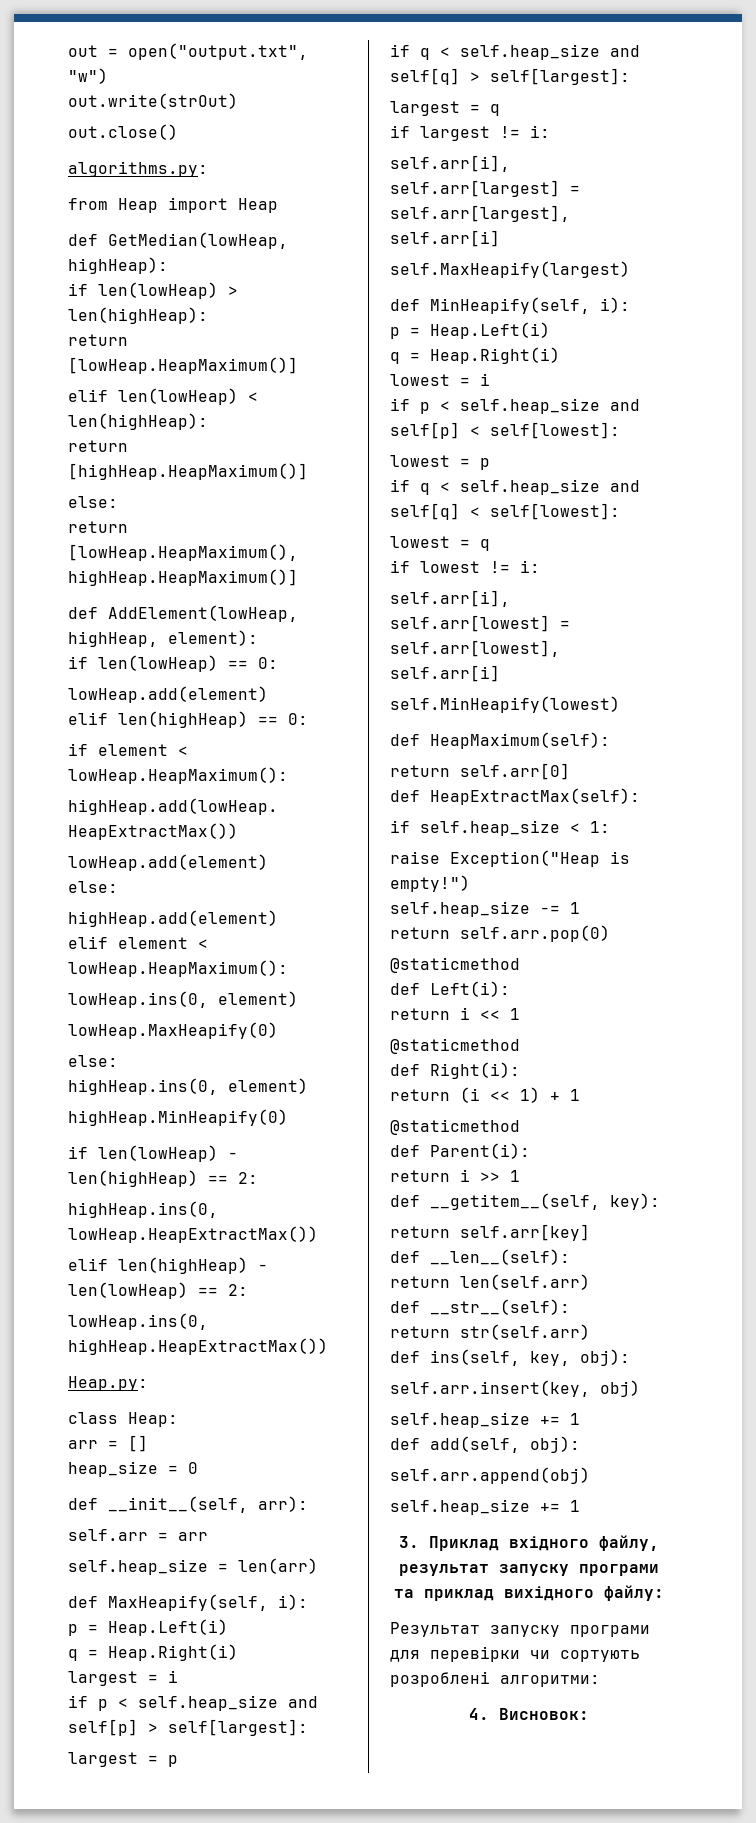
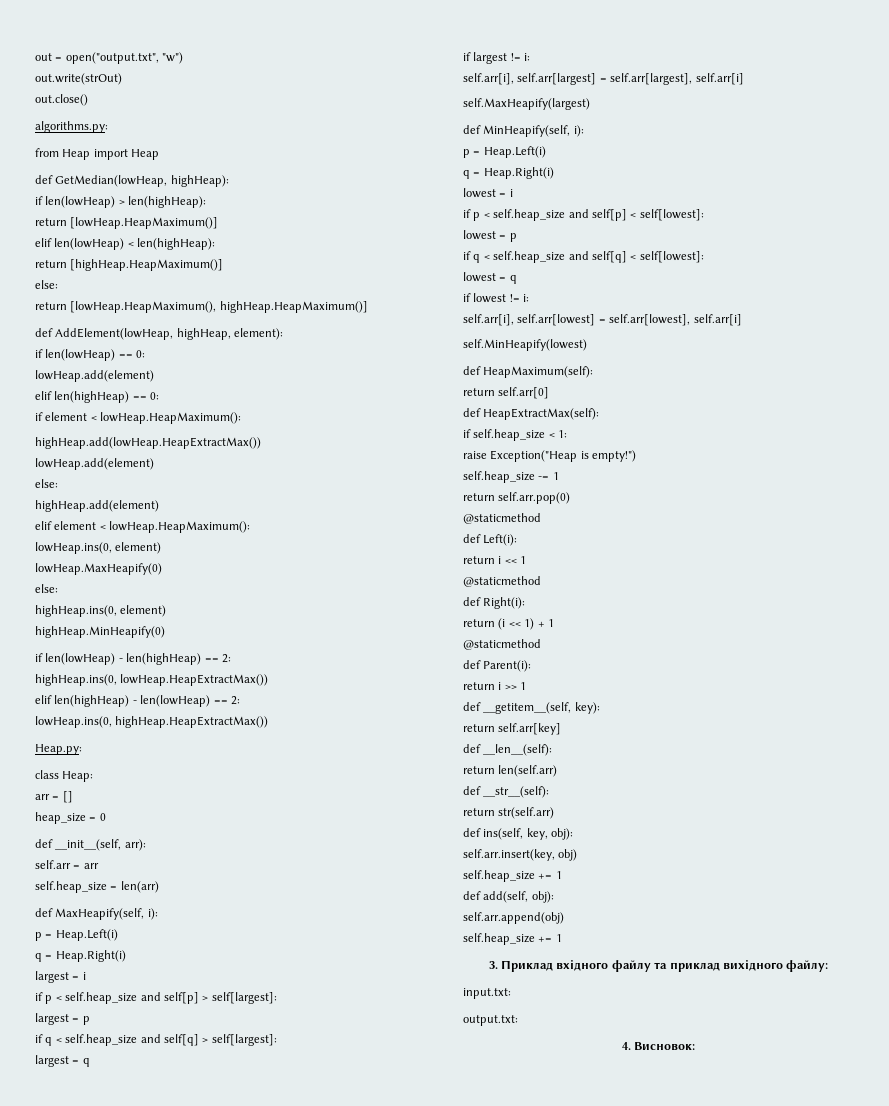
- 3. Приклад вхідного файлу, результат запуску програми та приклад вихідного файлу:
+ 3. Приклад вхідного файлу та приклад вихідного файлу:
- Результат запуску програми для перевірки чи сортують розроблені алгоритми:
+ input.txt:
+ output.txt:

